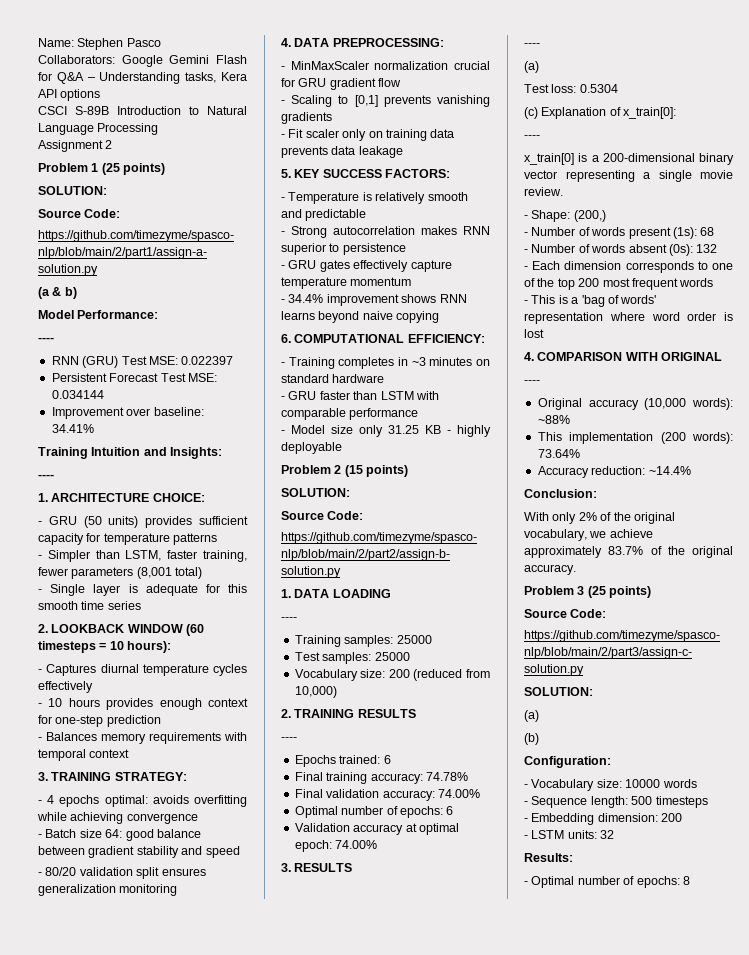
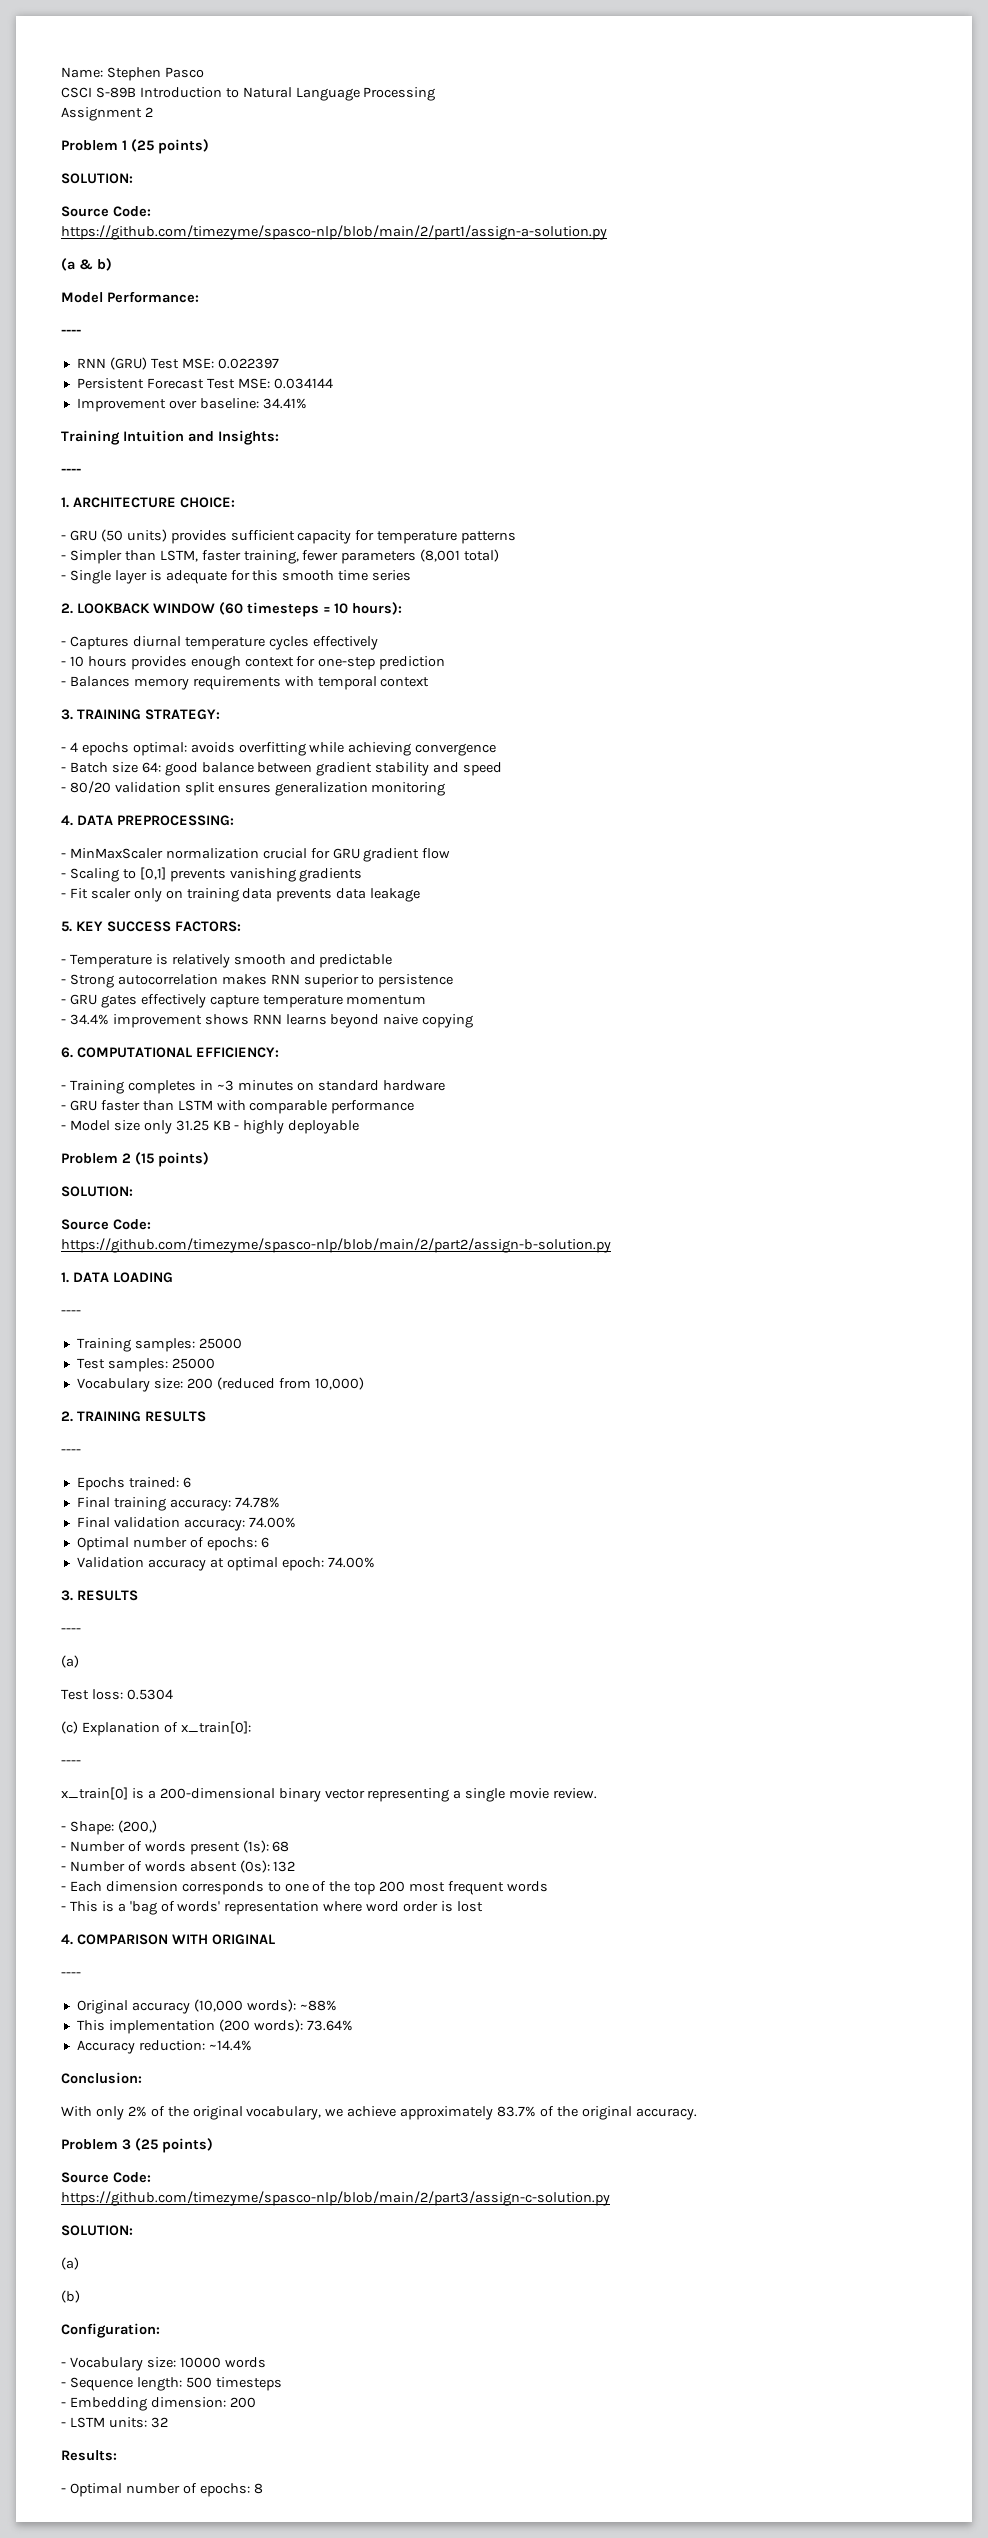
- Collaborators: Google Gemini Flash for Q&A – Understanding tasks, Kera API options

